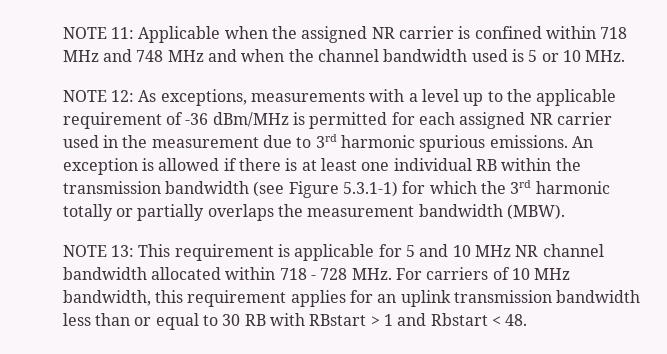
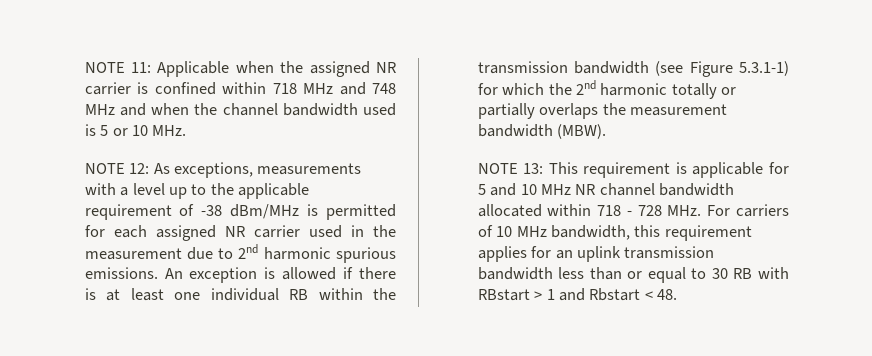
- NOTE 12: As exceptions, measurements with a level up to the applicable requirement of -36 dBm/MHz is permitted for each assigned NR carrier used in the measurement due to 3rd harmonic spurious emissions.
+ NOTE 12: As exceptions, measurements with a level up to the applicable requirement of -38 dBm/MHz is permitted for each assigned NR carrier used in the measurement due to 2nd harmonic spurious emissions.
- An exception is allowed if there is at least one individual RB within the transmission bandwidth (see Figure 5.3.1-1) for which the 3rd harmonic totally or partially overlaps the measurement bandwidth (MBW).
+ An exception is allowed if there is at least one individual RB within the transmission bandwidth (see Figure 5.3.1-1) for which the 2nd harmonic totally or partially overlaps the measurement bandwidth (MBW).

